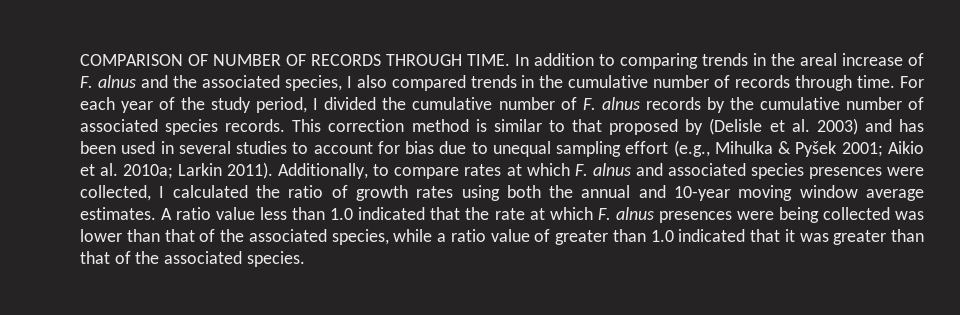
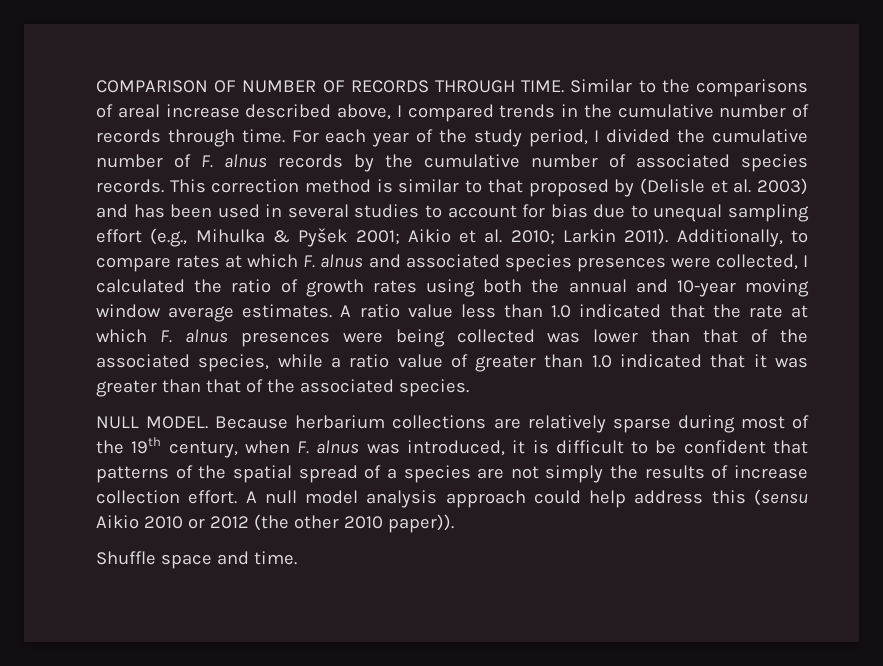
- In addition to comparing trends in the areal increase of F. alnus and the associated species, I also compared trends in the cumulative number of records through time.
+ Similar to the comparisons of areal increase described above, I compared trends in the cumulative number of records through time.
- This correction method is similar to that proposed by (Delisle et al. 2003) and has been used in several studies to account for bias due to unequal sampling effort (e.g., Mihulka & Pyšek 2001; Aikio et al. 2010a; Larkin 2011).
+ This correction method is similar to that proposed by (Delisle et al. 2003) and has been used in several studies to account for bias due to unequal sampling effort (e.g., Mihulka & Pyšek 2001; Aikio et al. 2010; Larkin 2011).
+ NULL MODEL. Because herbarium collections are relatively sparse during most of the 19th century, when F. alnus was introduced, it is difficult to be confident that patterns of the spatial spread of a species are not simply the results of increase collection effort. A null model analysis approach could help address this (sensu Aikio 2010 or 2012 (the other 2010 paper)).
+ Shuffle space and time.

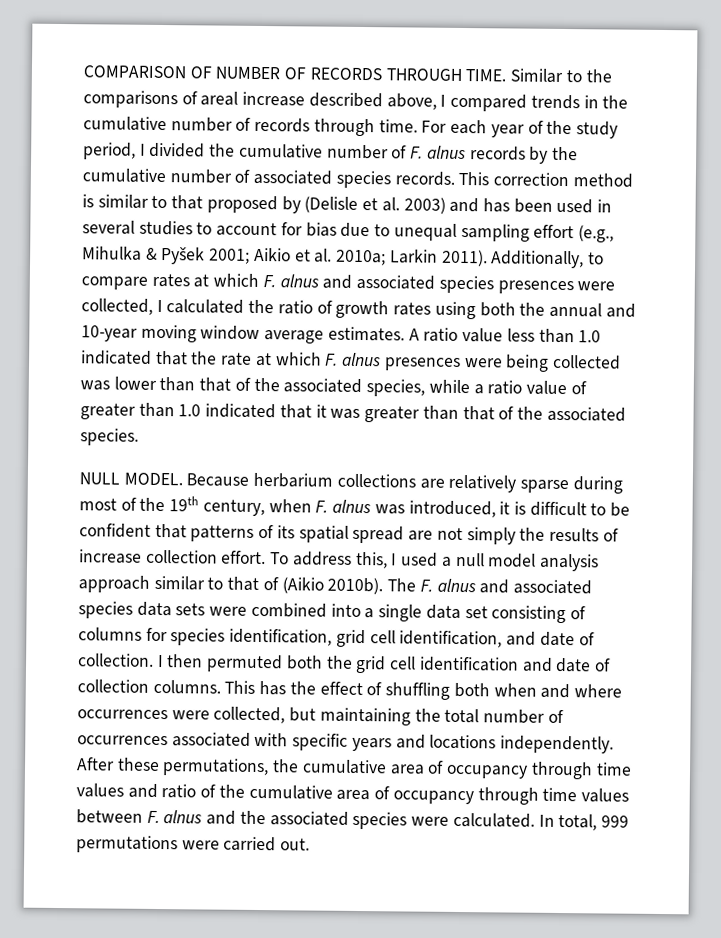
- This correction method is similar to that proposed by (Delisle et al. 2003) and has been used in several studies to account for bias due to unequal sampling effort (e.g., Mihulka & Pyšek 2001; Aikio et al. 2010; Larkin 2011).
+ This correction method is similar to that proposed by (Delisle et al. 2003) and has been used in several studies to account for bias due to unequal sampling effort (e.g., Mihulka & Pyšek 2001; Aikio et al. 2010a; Larkin 2011).
- Because herbarium collections are relatively sparse during most of the 19th century, when F. alnus was introduced, it is difficult to be confident that patterns of the spatial spread of a species are not simply the results of increase collection effort.
+ Because herbarium collections are relatively sparse during most of the 19th century, when F. alnus was introduced, it is difficult to be confident that patterns of its spatial spread are not simply the results of increase collection effort.
- A null model analysis approach could help address this (sensu Aikio 2010 or 2012 (the other 2010 paper)).
- Shuffle space and time.
+ To address this, I used a null model analysis approach similar to that of (Aikio 2010b). The F. alnus and associated species data sets were combined into a single data set consisting of columns for species identification, grid cell identification, and date of collection. I then permuted both the grid cell identification and date of collection columns. This has the effect of shuffling both when and where occurrences were collected, but maintaining the total number of occurrences associated with specific years and locations independently. After these permutations, the cumulative area of occupancy through time values and ratio of the cumulative area of occupancy through time values between F. alnus and the associated species were calculated. In total, 999 permutations were carried out.

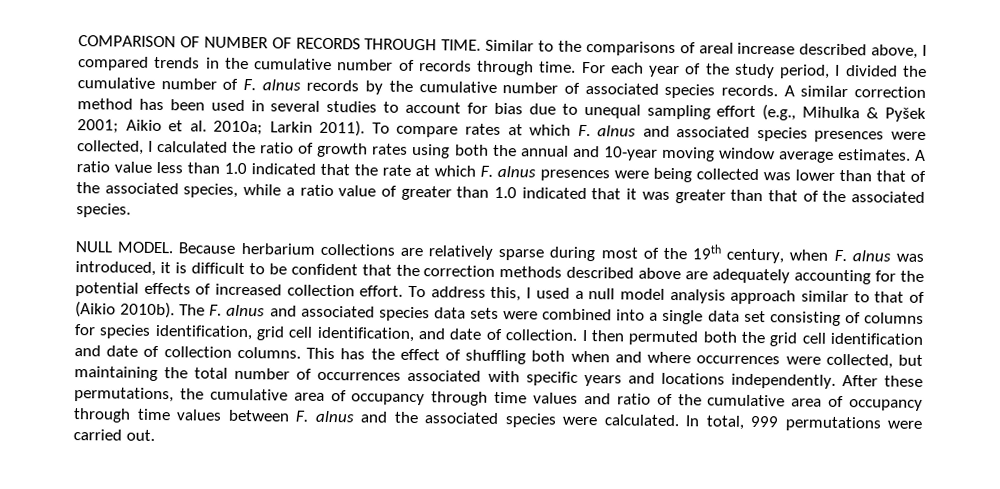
- This correction method is similar to that proposed by (Delisle et al. 2003) and has been used in several studies to account for bias due to unequal sampling effort (e.g., Mihulka & Pyšek 2001; Aikio et al. 2010a; Larkin 2011).
+ A similar correction method has been used in several studies to account for bias due to unequal sampling effort (e.g., Mihulka & Pyšek 2001; Aikio et al. 2010a; Larkin 2011).
- Additionally, to compare rates at which F. alnus and associated species presences were collected, I calculated the ratio of growth rates using both the annual and 10-year moving window average estimates.
+ To compare rates at which F. alnus and associated species presences were collected, I calculated the ratio of growth rates using both the annual and 10-year moving window average estimates.
- Because herbarium collections are relatively sparse during most of the 19th century, when F. alnus was introduced, it is difficult to be confident that patterns of its spatial spread are not simply the results of increase collection effort.
+ Because herbarium collections are relatively sparse during most of the 19th century, when F. alnus was introduced, it is difficult to be confident that the correction methods described above are adequately accounting for the potential effects of increased collection effort.

